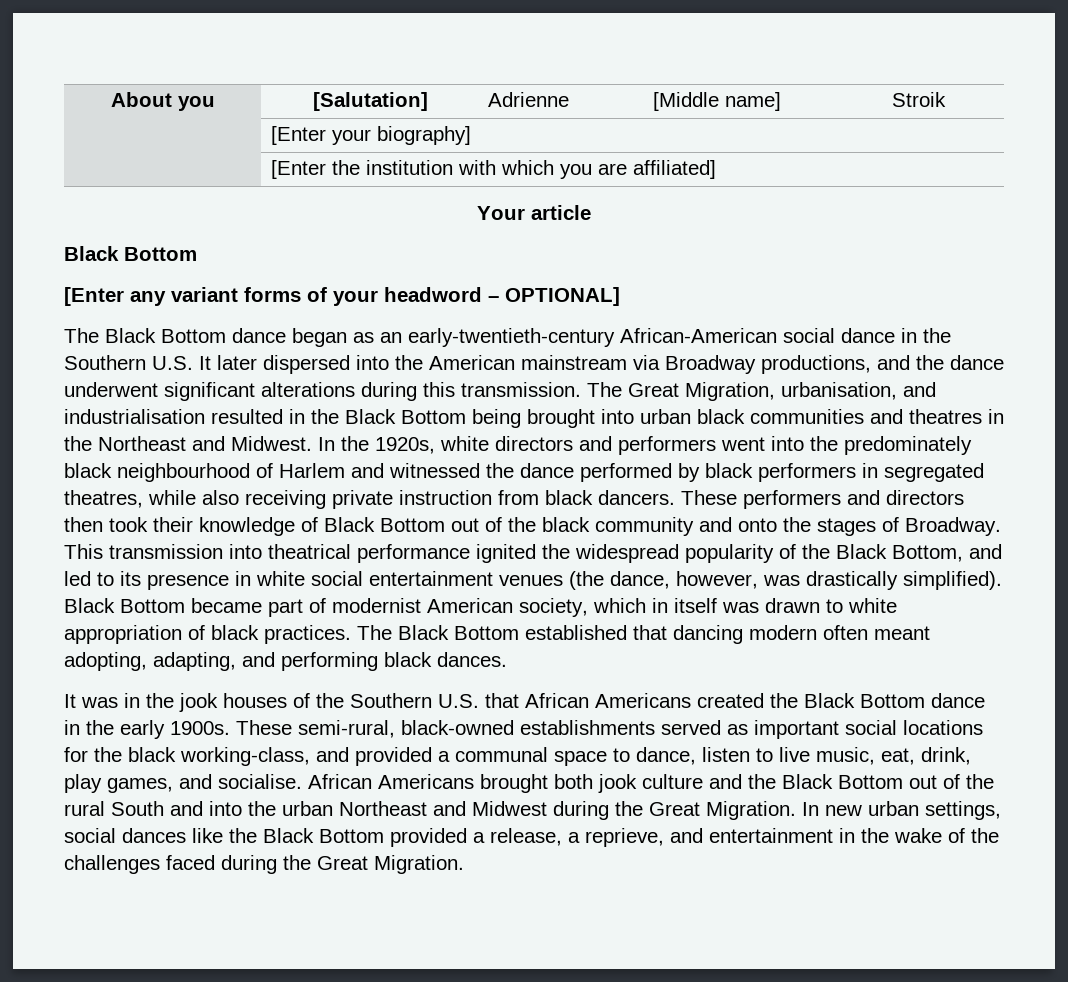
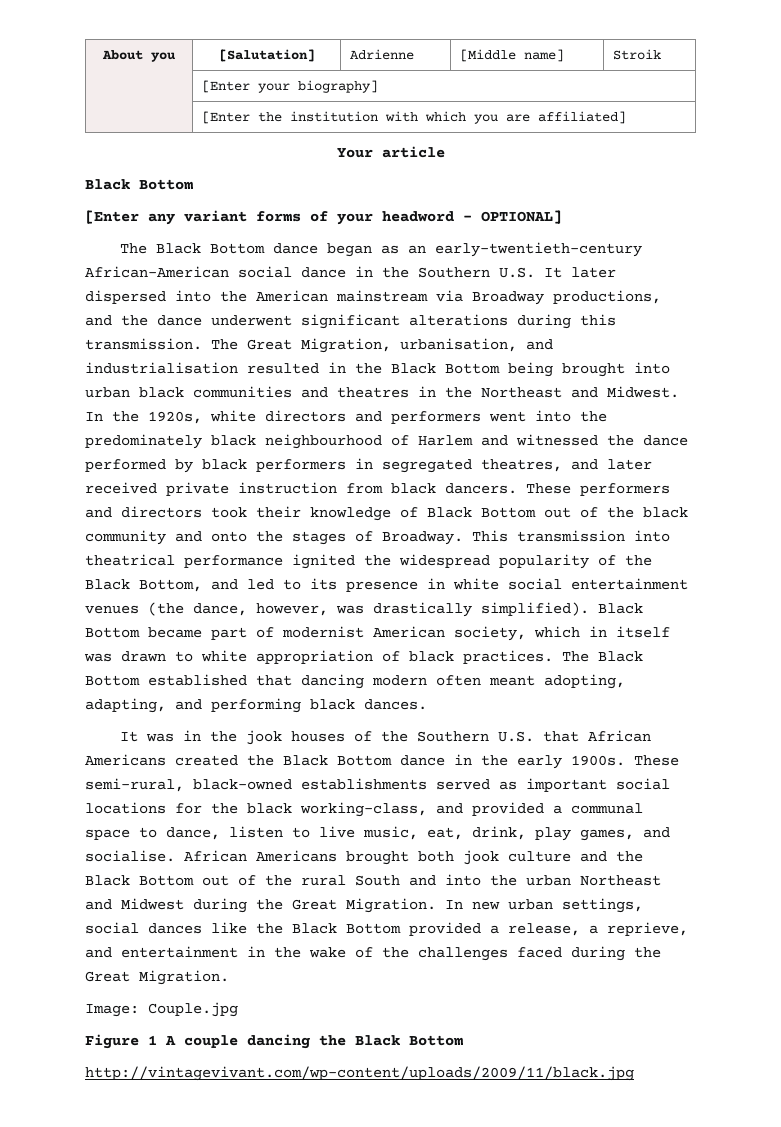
- In the 1920s, white directors and performers went into the predominately black neighbourhood of Harlem and witnessed the dance performed by black performers in segregated theatres, while also receiving private instruction from black dancers.
+ In the 1920s, white directors and performers went into the predominately black neighbourhood of Harlem and witnessed the dance performed by black performers in segregated theatres, and later received private instruction from black dancers.
- These performers and directors then took their knowledge of Black Bottom out of the black community and onto the stages of Broadway.
+ These performers and directors took their knowledge of Black Bottom out of the black community and onto the stages of Broadway.
+ Image: Couple.jpg
+ Figure 1 A couple dancing the Black Bottom
+ http://vintagevivant.com/wp-content/uploads/2009/11/black.jpg

